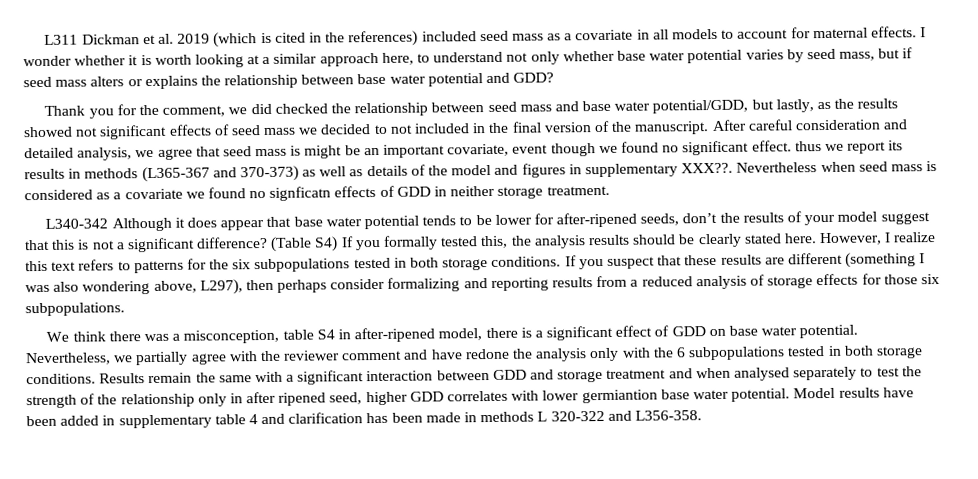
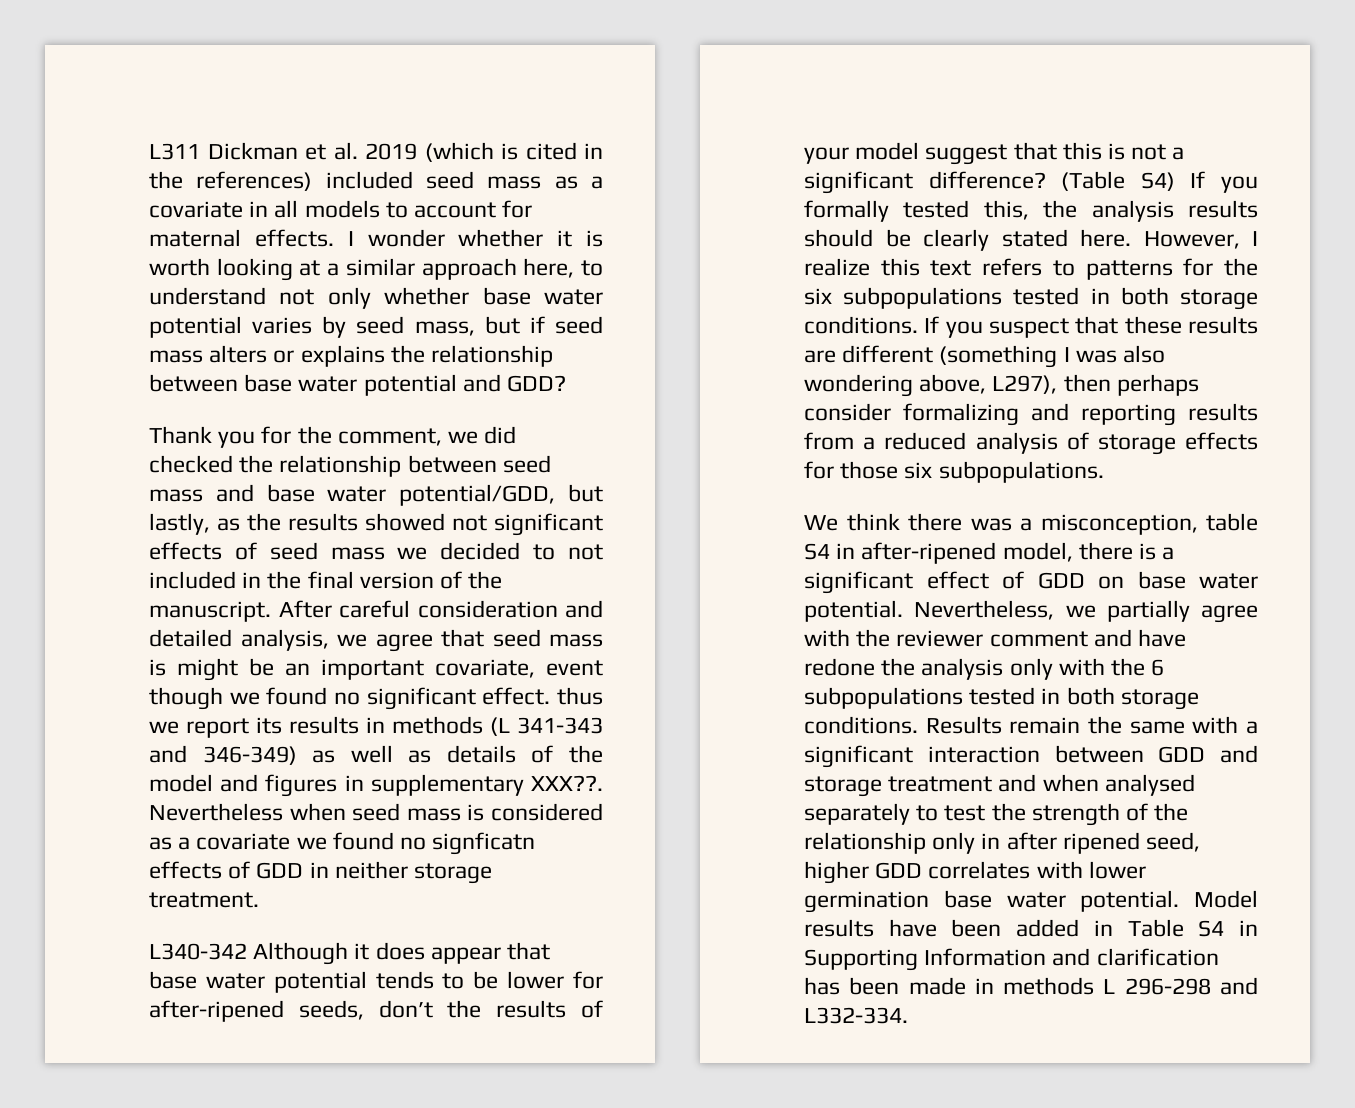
- After careful consideration and detailed analysis, we agree that seed mass is might be an important covariate, event though we found no significant effect. thus we report its results in methods (L365-367 and 370-373) as well as details of the model and figures in supplementary XXX??.
+ After careful consideration and detailed analysis, we agree that seed mass is might be an important covariate, event though we found no significant effect. thus we report its results in methods (L 341-343 and 346-349) as well as details of the model and figures in supplementary XXX??.
- Results remain the same with a significant interaction between GDD and storage treatment and when analysed separately to test the strength of the relationship only in after ripened seed, higher GDD correlates with lower germiantion base water potential.
+ Results remain the same with a significant interaction between GDD and storage treatment and when analysed separately to test the strength of the relationship only in after ripened seed, higher GDD correlates with lower germination base water potential.
- Model results have been added in supplementary table 4 and clarification has been made in methods L 320-322 and L356-358.
+ Model results have been added in Table S4 in Supporting Information and clarification has been made in methods L 296-298 and L332-334.

